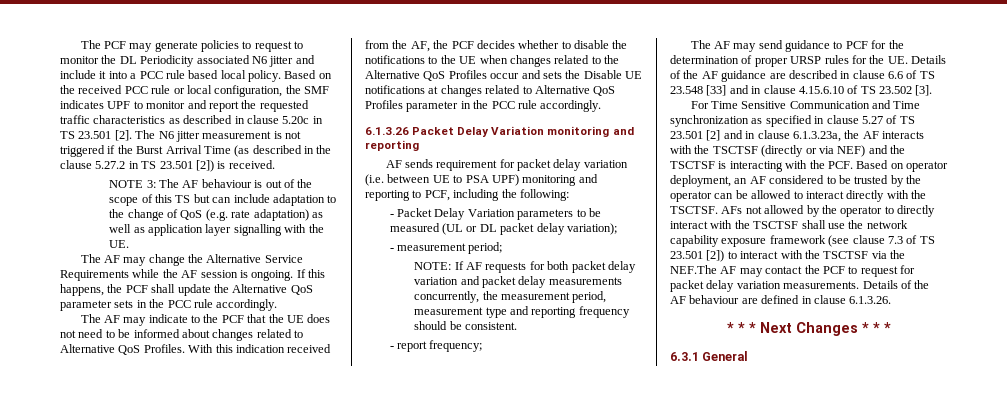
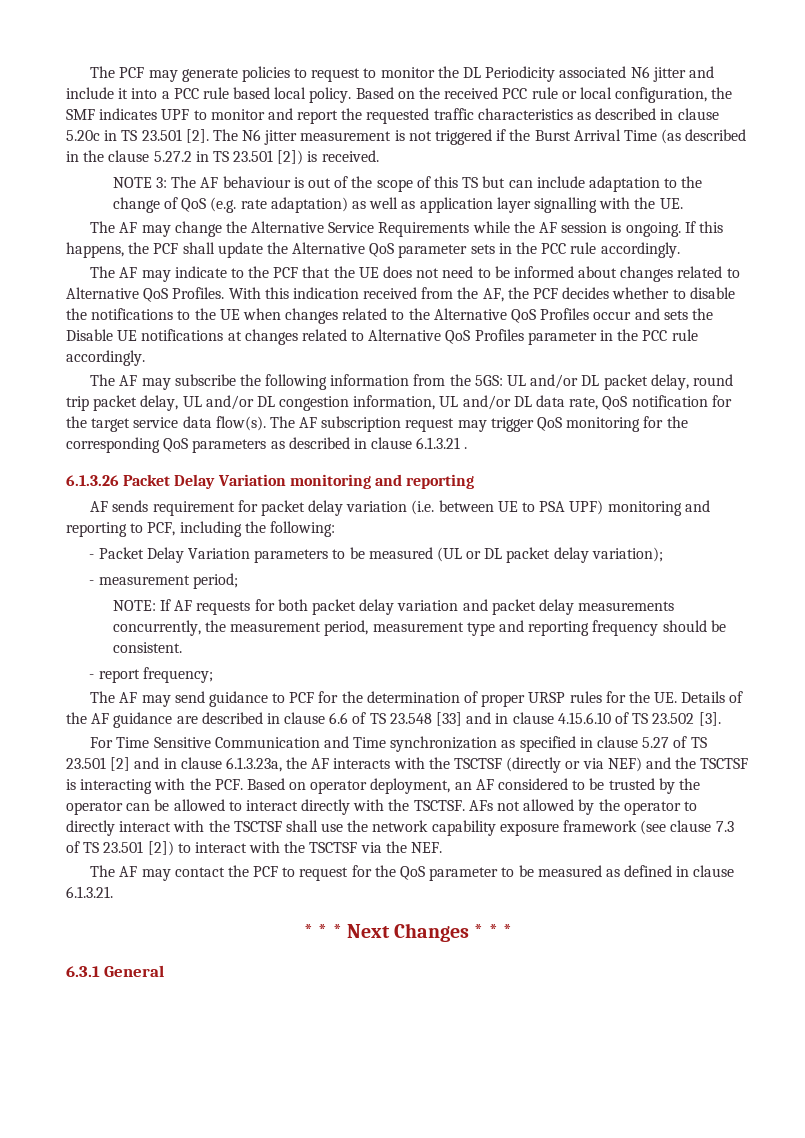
+ The AF may subscribe the following information from the 5GS: UL and/or DL packet delay, round trip packet delay, UL and/or DL congestion information, UL and/or DL data rate, QoS notification for the target service data flow(s). The AF subscription request may trigger QoS monitoring for the corresponding QoS parameters as described in clause 6.1.3.21 .
- AFs not allowed by the operator to directly interact with the TSCTSF shall use the network capability exposure framework (see clause 7.3 of TS 23.501 [2]) to interact with the TSCTSF via the NEF.The AF may contact the PCF to request for packet delay variation measurements. Details of the AF behaviour are defined in clause 6.1.3.26.
+ AFs not allowed by the operator to directly interact with the TSCTSF shall use the network capability exposure framework (see clause 7.3 of TS 23.501 [2]) to interact with the TSCTSF via the NEF.
+ The AF may contact the PCF to request for the QoS parameter to be measured as defined in clause 6.1.3.21.

